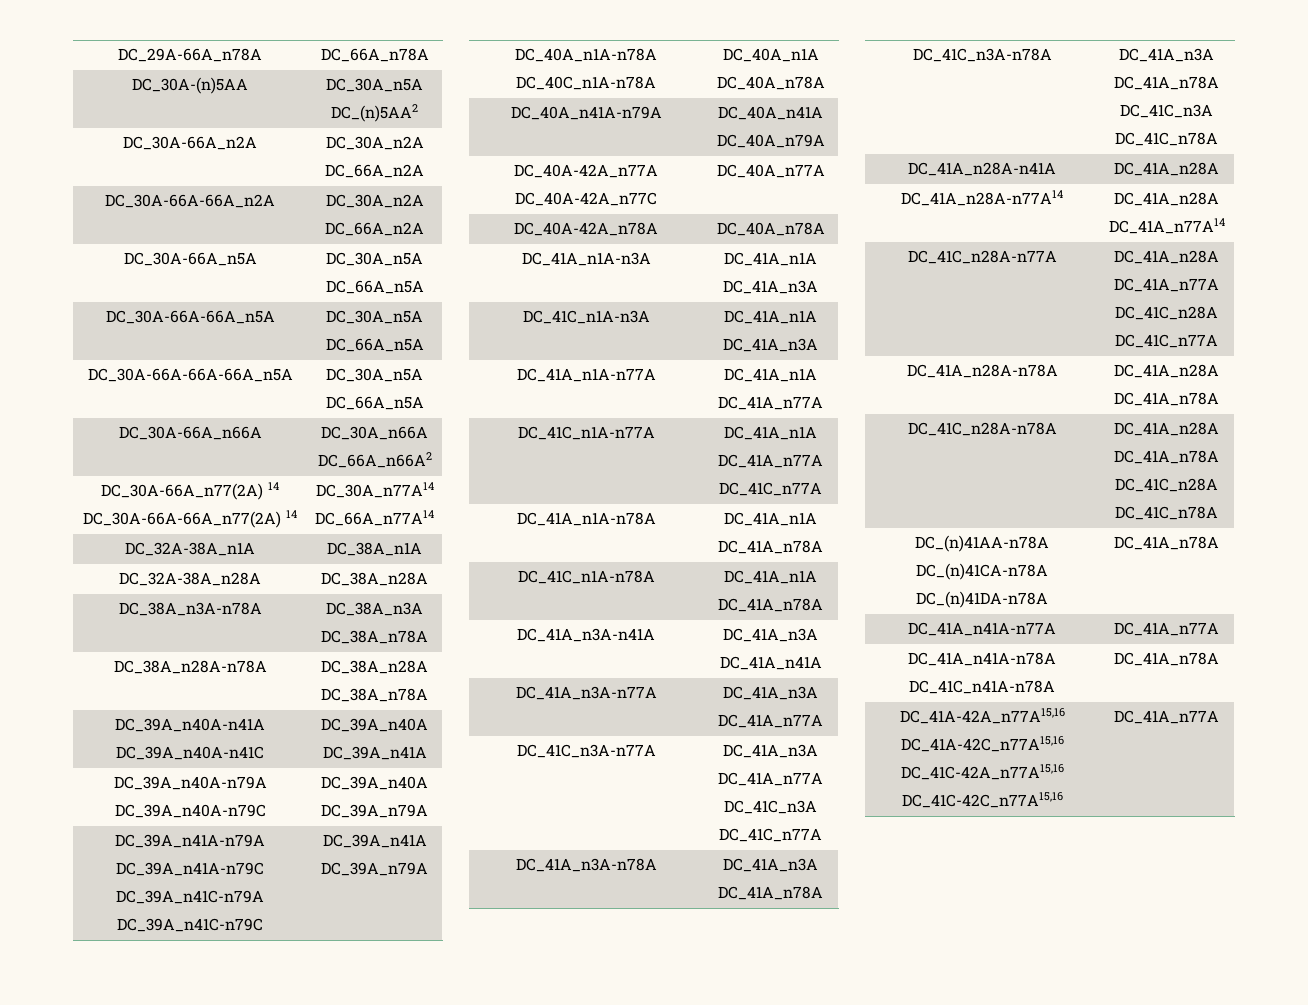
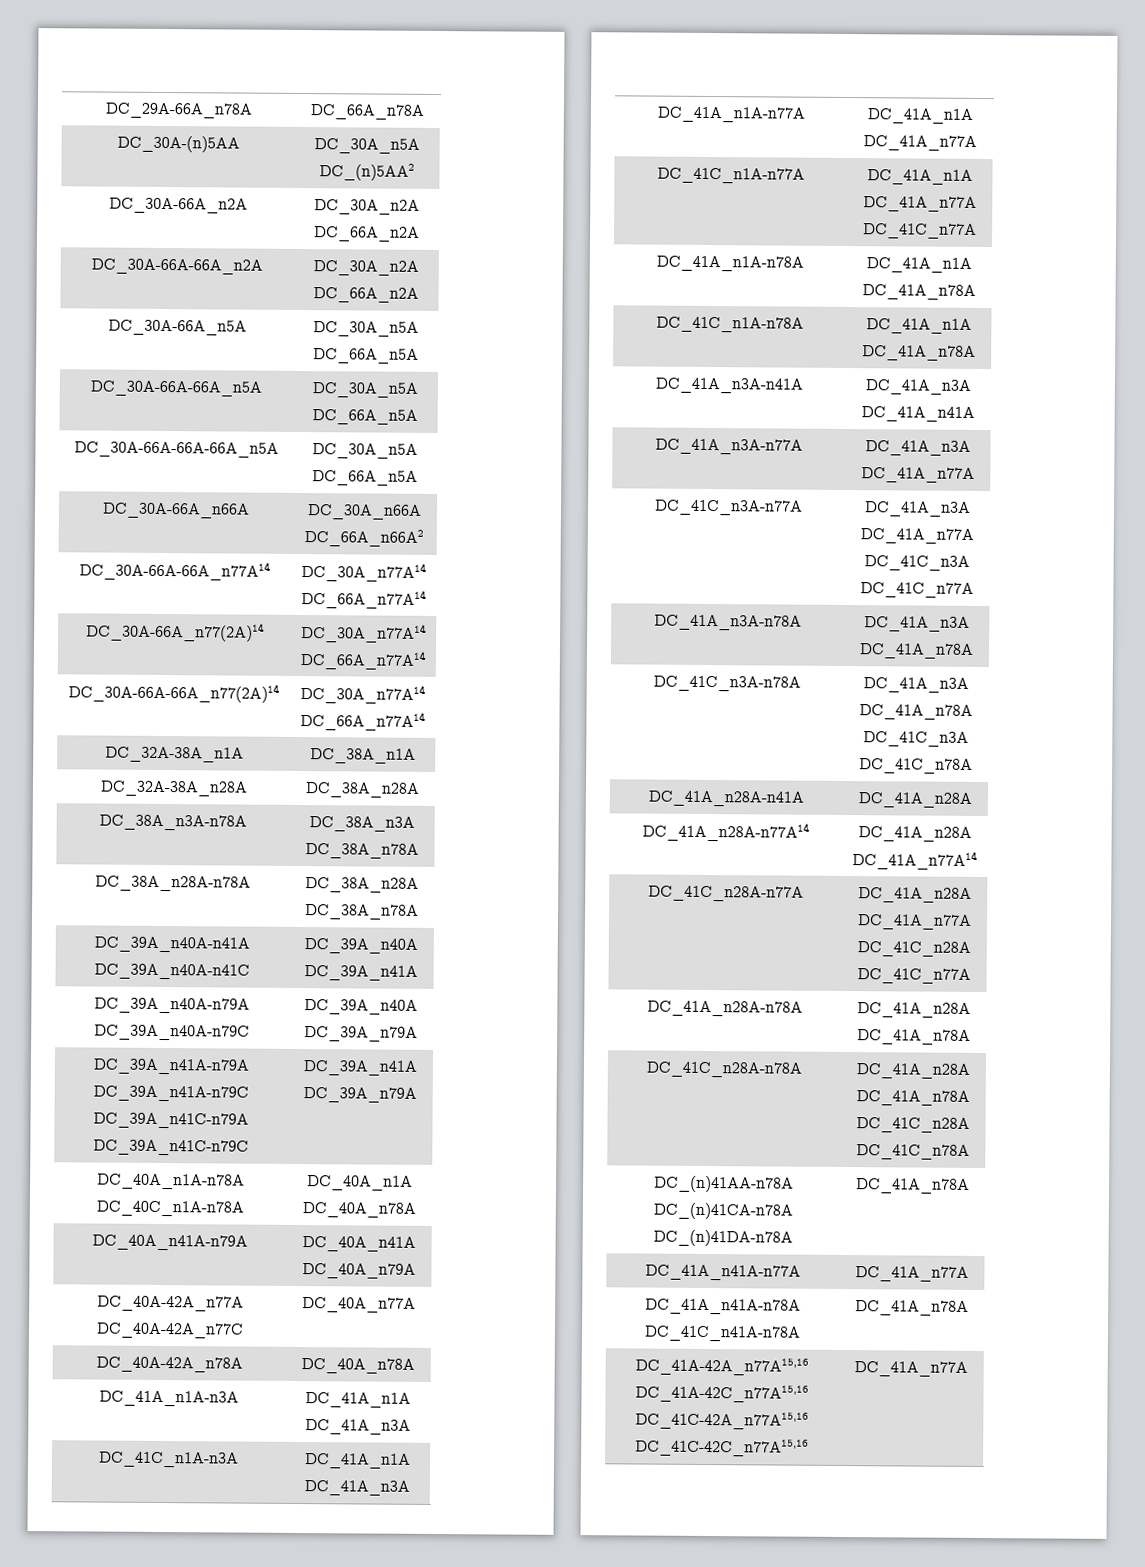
- DC_30A-66A_n77(2A) 14
- DC_30A-66A-66A_n77(2A) 14 | DC_30A_n77A14
+ DC_30A-66A-66A_n77A14 | DC_30A_n77A14
+ DC_66A_n77A14
+ DC_30A-66A_n77(2A)14 | DC_30A_n77A14
+ DC_66A_n77A14
+ DC_30A-66A-66A_n77(2A)14 | DC_30A_n77A14

